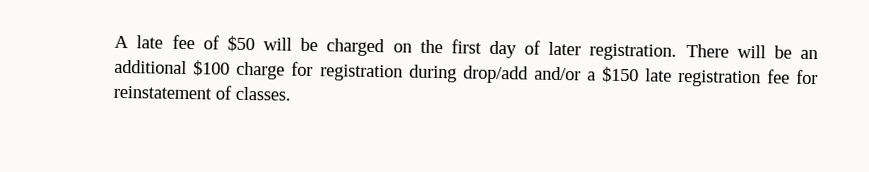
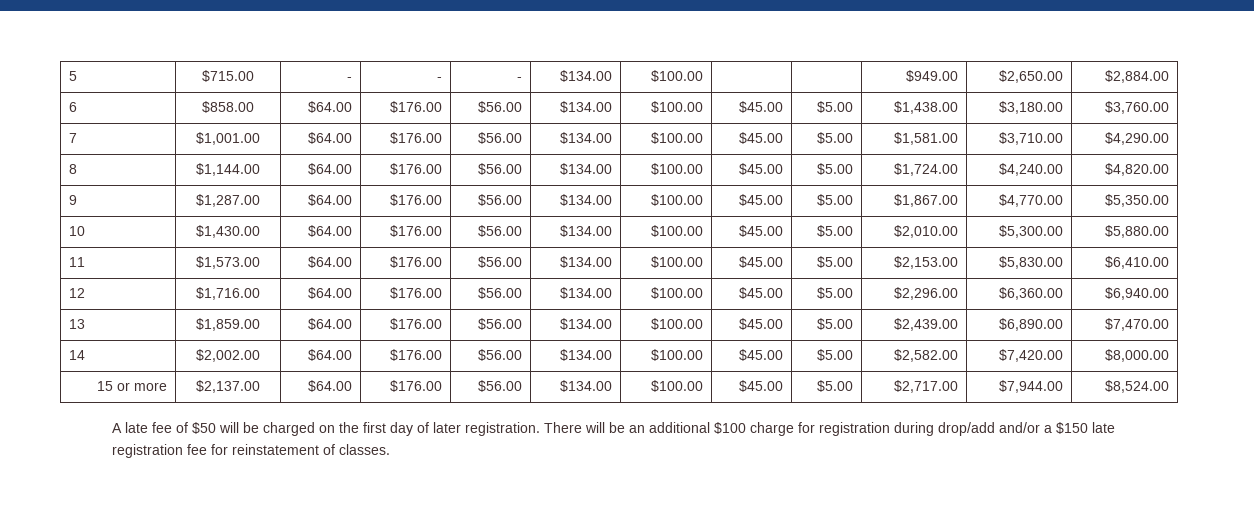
+ 5 | $715.00 | - | - | - | $134.00 | $100.00 | | | $949.00 | $2,650.00 | $2,884.00
+ 6 | $858.00 | $64.00 | $176.00 | $56.00 | $134.00 | $100.00 | $45.00 | $5.00 | $1,438.00 | $3,180.00 | $3,760.00
+ 7 | $1,001.00 | $64.00 | $176.00 | $56.00 | $134.00 | $100.00 | $45.00 | $5.00 | $1,581.00 | $3,710.00 | $4,290.00
+ 8 | $1,144.00 | $64.00 | $176.00 | $56.00 | $134.00 | $100.00 | $45.00 | $5.00 | $1,724.00 | $4,240.00 | $4,820.00
+ 9 | $1,287.00 | $64.00 | $176.00 | $56.00 | $134.00 | $100.00 | $45.00 | $5.00 | $1,867.00 | $4,770.00 | $5,350.00
+ 10 | $1,430.00 | $64.00 | $176.00 | $56.00 | $134.00 | $100.00 | $45.00 | $5.00 | $2,010.00 | $5,300.00 | $5,880.00
+ 11 | $1,573.00 | $64.00 | $176.00 | $56.00 | $134.00 | $100.00 | $45.00 | $5.00 | $2,153.00 | $5,830.00 | $6,410.00
+ 12 | $1,716.00 | $64.00 | $176.00 | $56.00 | $134.00 | $100.00 | $45.00 | $5.00 | $2,296.00 | $6,360.00 | $6,940.00
+ 13 | $1,859.00 | $64.00 | $176.00 | $56.00 | $134.00 | $100.00 | $45.00 | $5.00 | $2,439.00 | $6,890.00 | $7,470.00
+ 14 | $2,002.00 | $64.00 | $176.00 | $56.00 | $134.00 | $100.00 | $45.00 | $5.00 | $2,582.00 | $7,420.00 | $8,000.00
+ 15 or more | $2,137.00 | $64.00 | $176.00 | $56.00 | $134.00 | $100.00 | $45.00 | $5.00 | $2,717.00 | $7,944.00 | $8,524.00

